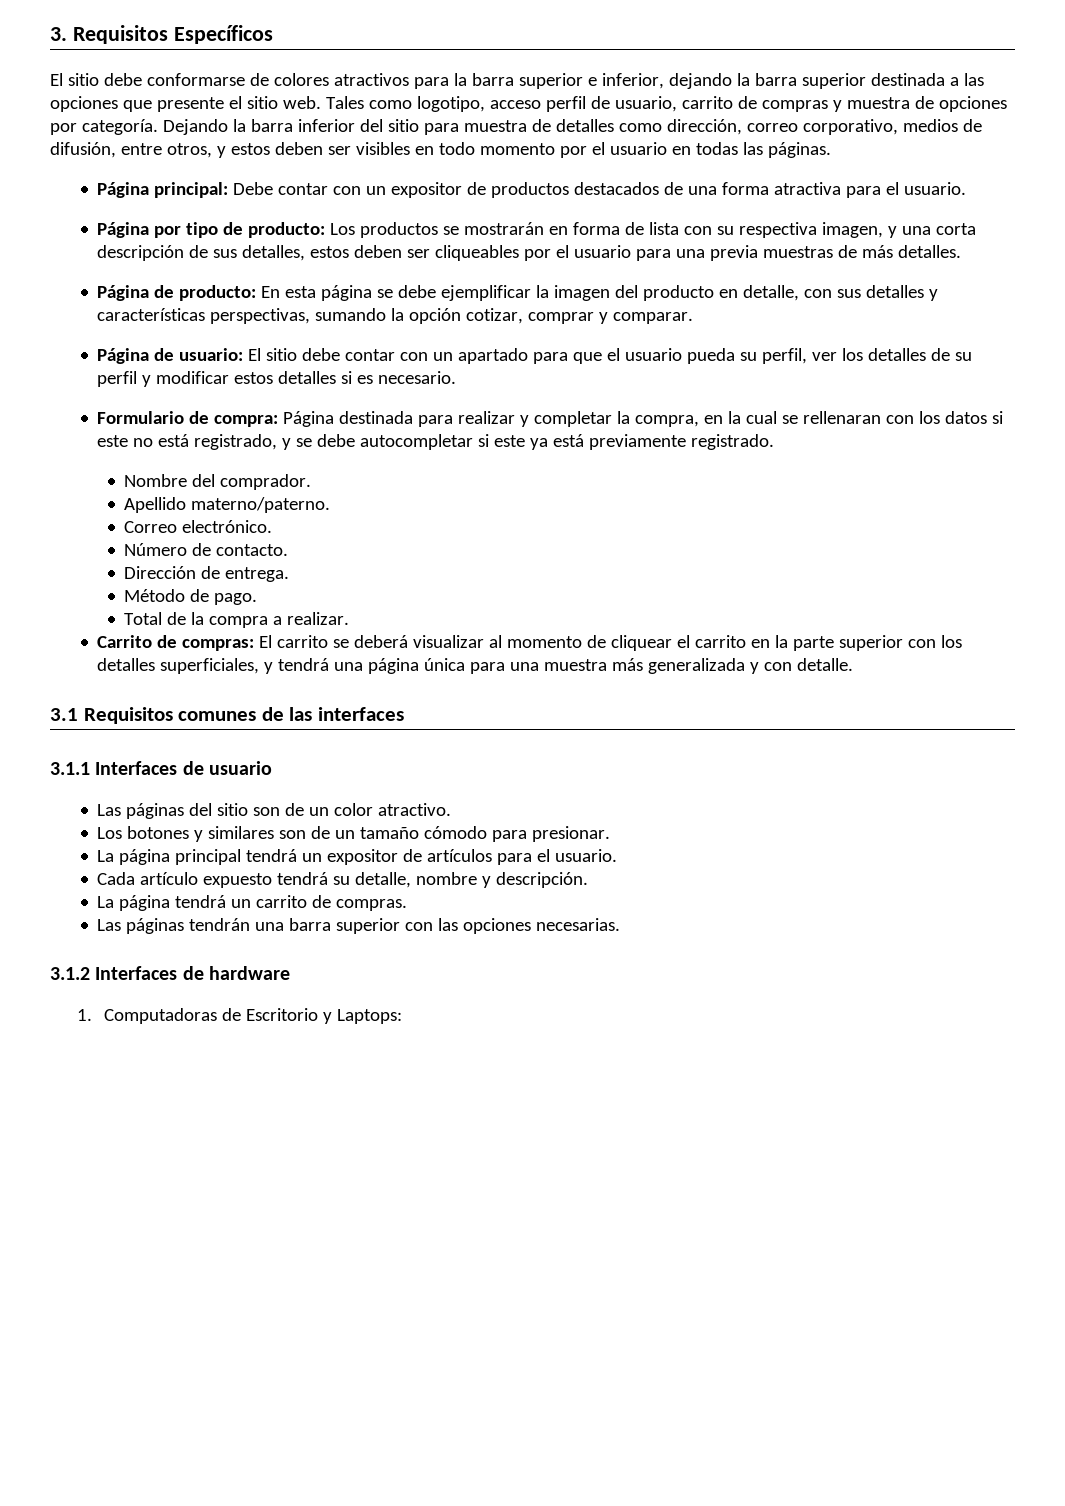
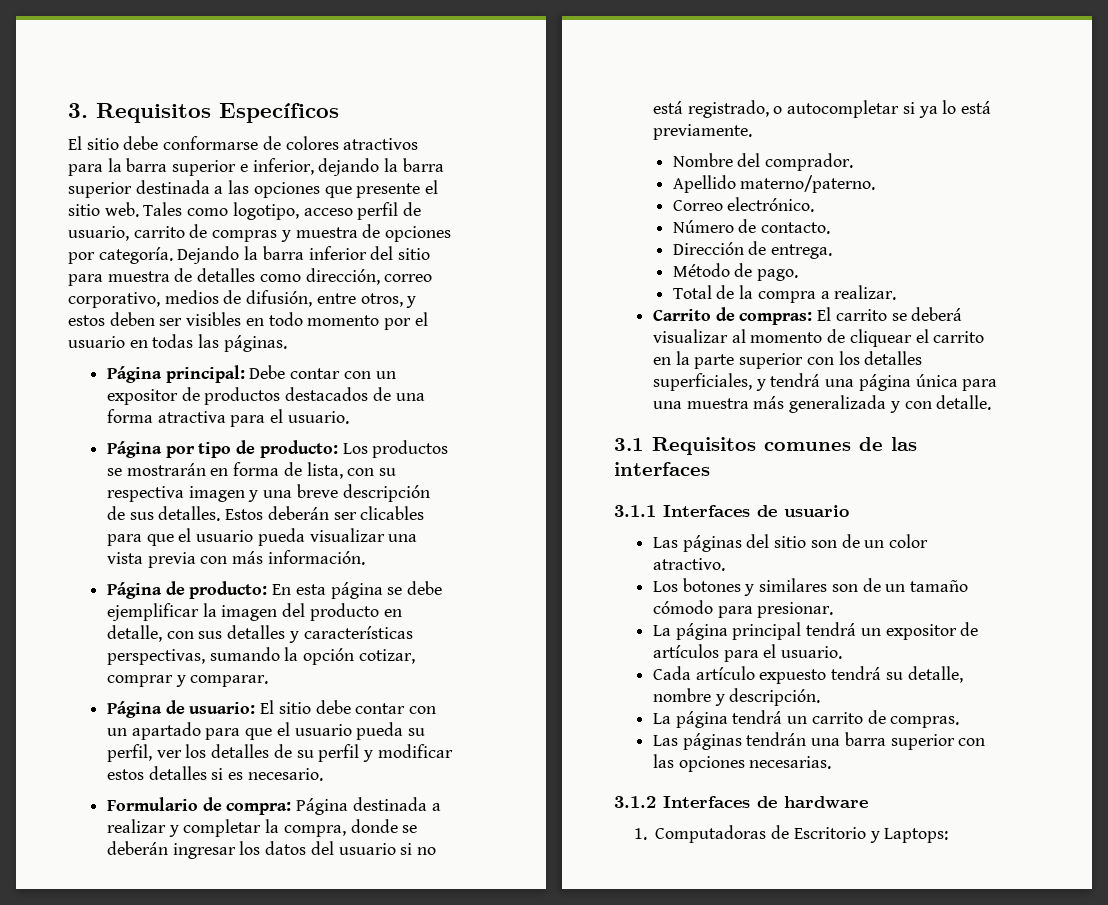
- Página por tipo de producto: Los productos se mostrarán en forma de lista con su respectiva imagen, y una corta descripción de sus detalles, estos deben ser cliqueables por el usuario para una previa muestras de más detalles.
+ Página por tipo de producto: Los productos se mostrarán en forma de lista, con su respectiva imagen y una breve descripción de sus detalles. Estos deberán ser clicables para que el usuario pueda visualizar una vista previa con más información.
- Formulario de compra: Página destinada para realizar y completar la compra, en la cual se rellenaran con los datos si este no está registrado, y se debe autocompletar si este ya está previamente registrado.
+ Formulario de compra: Página destinada a realizar y completar la compra, donde se deberán ingresar los datos del usuario si no está registrado, o autocompletar si ya lo está previamente.

